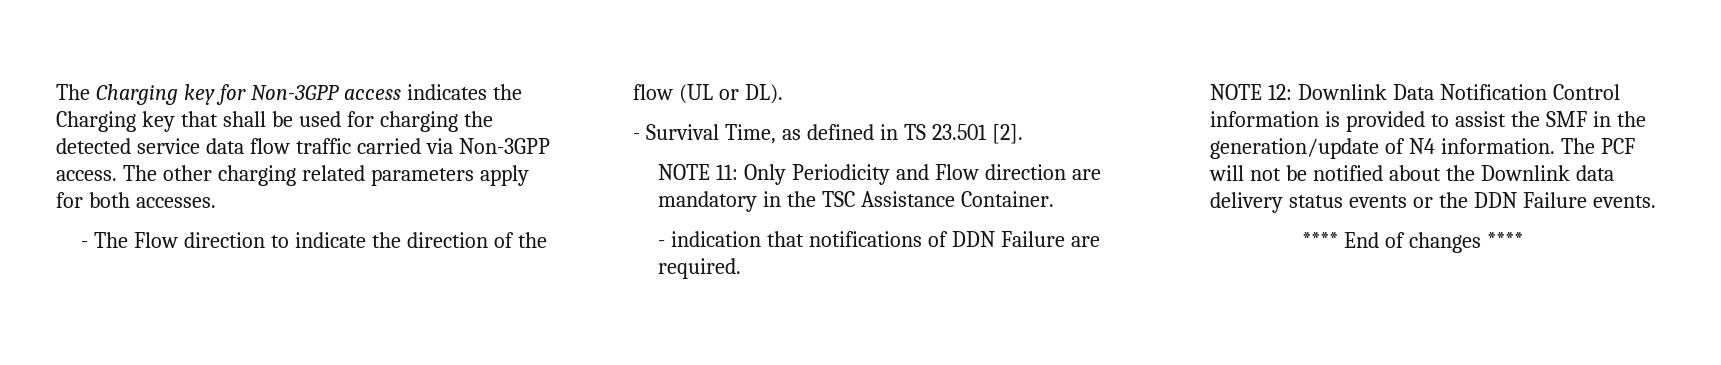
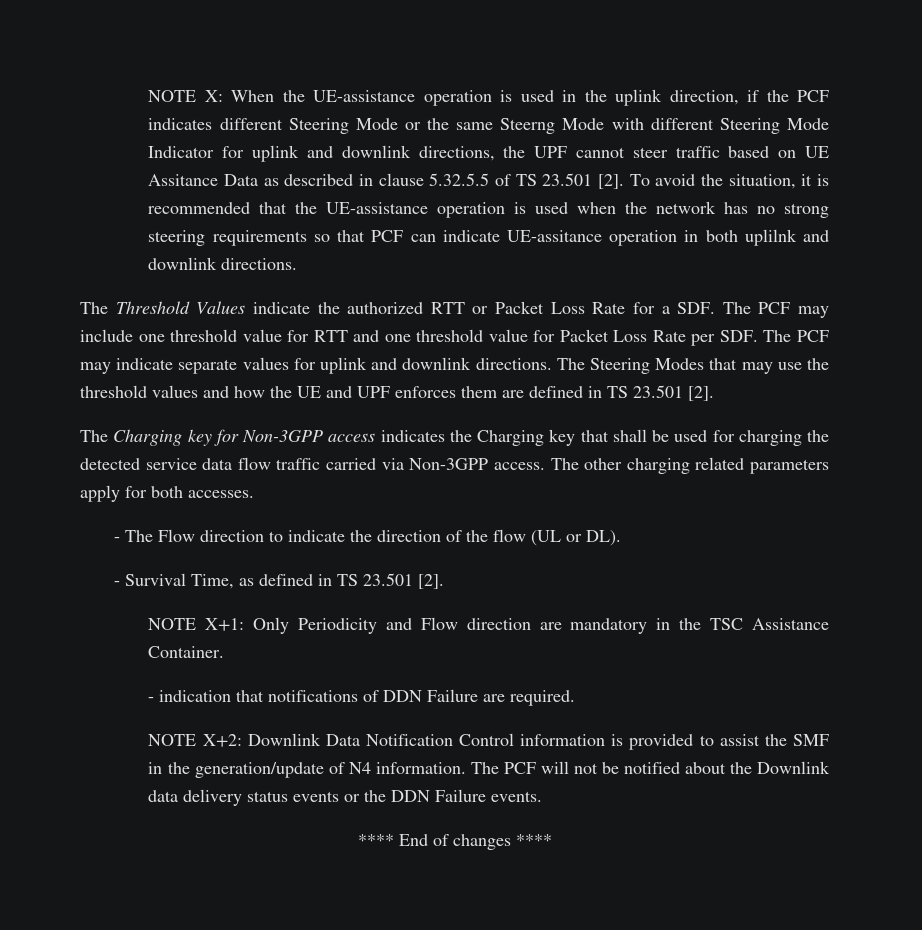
+ NOTE X: When the UE-assistance operation is used in the uplink direction, if the PCF indicates different Steering Mode or the same Steerng Mode with different Steering Mode Indicator for uplink and downlink directions, the UPF cannot steer traffic based on UE Assitance Data as described in clause 5.32.5.5 of TS 23.501 [2]. To avoid the situation, it is recommended that the UE-assistance operation is used when the network has no strong steering requirements so that PCF can indicate UE-assitance operation in both uplilnk and downlink directions.
+ The Threshold Values indicate the authorized RTT or Packet Loss Rate for a SDF. The PCF may include one threshold value for RTT and one threshold value for Packet Loss Rate per SDF. The PCF may indicate separate values for uplink and downlink directions. The Steering Modes that may use the threshold values and how the UE and UPF enforces them are defined in TS 23.501 [2].
- NOTE 11: Only Periodicity and Flow direction are mandatory in the TSC Assistance Container.
+ NOTE X+1: Only Periodicity and Flow direction are mandatory in the TSC Assistance Container.
- NOTE 12: Downlink Data Notification Control information is provided to assist the SMF in the generation/update of N4 information.
+ NOTE X+2: Downlink Data Notification Control information is provided to assist the SMF in the generation/update of N4 information.

